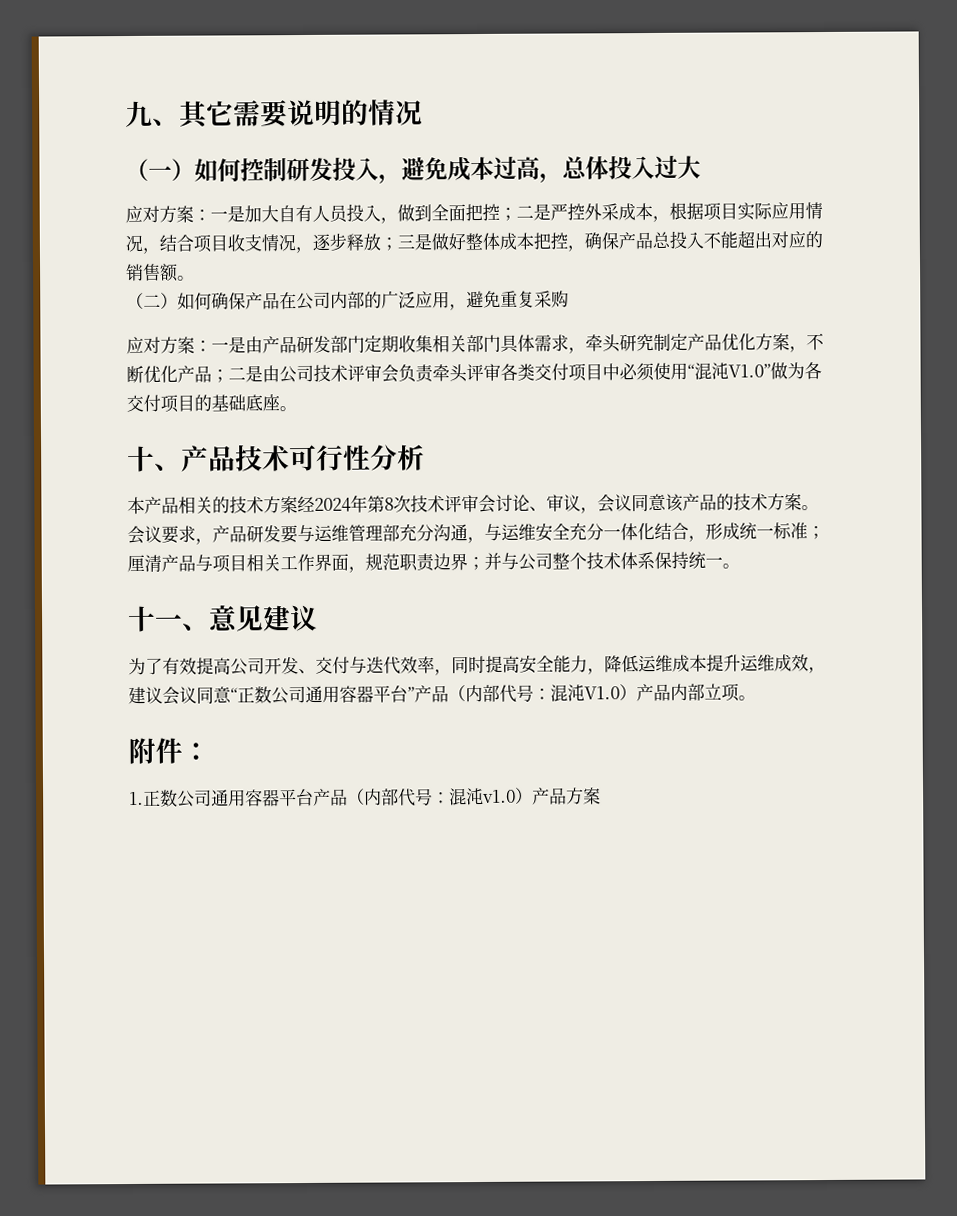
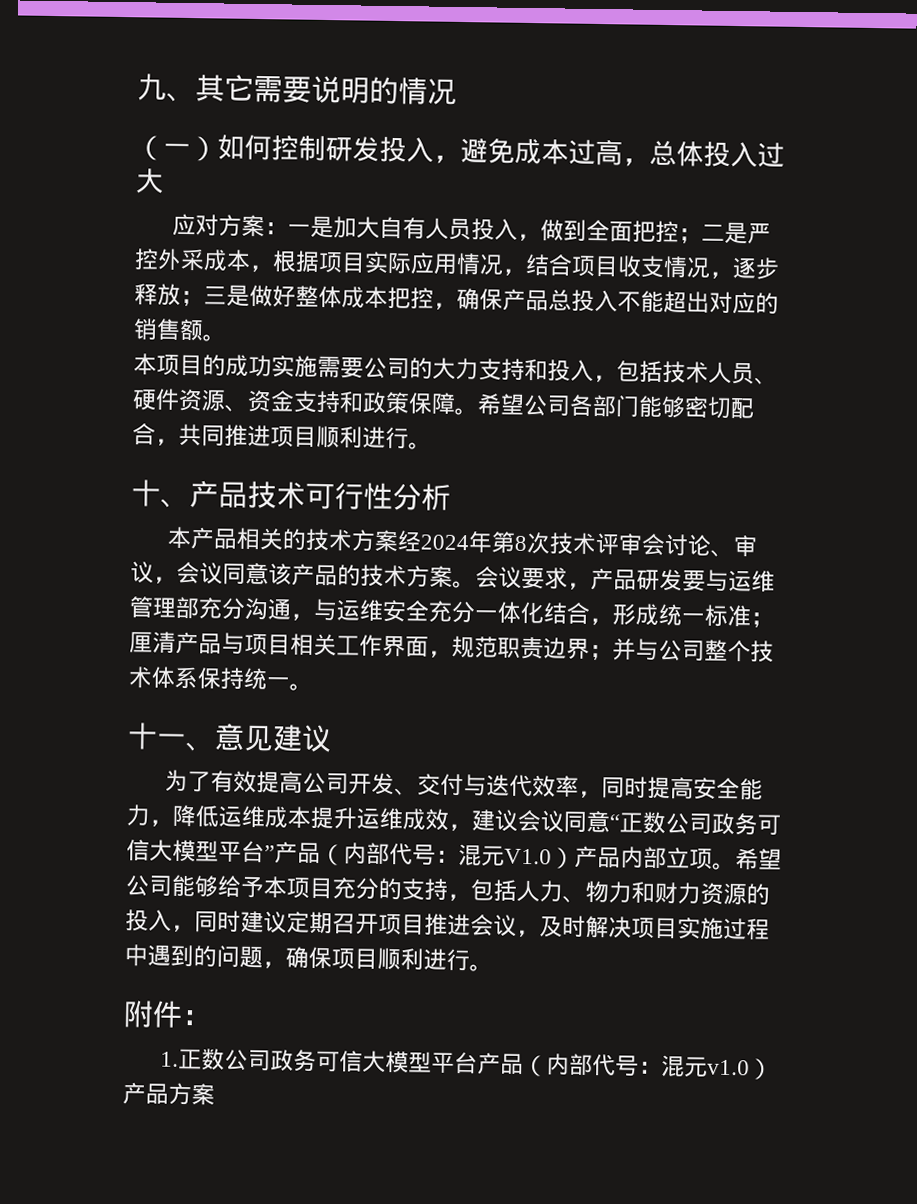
- （二）如何确保产品在公司内部的广泛应用，避免重复采购
- 应对方案：一是由产品研发部门定期收集相关部门具体需求，牵头研究制定产品优化方案，不断优化产品；二是由公司技术评审会负责牵头评审各类交付项目中必须使用“混沌V1.0”做为各交付项目的基础底座。
+ 本项目的成功实施需要公司的大力支持和投入，包括技术人员、硬件资源、资金支持和政策保障。希望公司各部门能够密切配合，共同推进项目顺利进行。
- 为了有效提高公司开发、交付与迭代效率，同时提高安全能力，降低运维成本提升运维成效，建议会议同意“正数公司通用容器平台”产品（内部代号：混沌V1.0）产品内部立项。
+ 为了有效提高公司开发、交付与迭代效率，同时提高安全能力，降低运维成本提升运维成效，建议会议同意“正数公司政务可信大模型平台”产品（内部代号：混元V1.0）产品内部立项。希望公司能够给予本项目充分的支持，包括人力、物力和财力资源的投入，同时建议定期召开项目推进会议，及时解决项目实施过程中遇到的问题，确保项目顺利进行。
- 1.正数公司通用容器平台产品（内部代号：混沌v1.0）产品方案
+ 1.正数公司政务可信大模型平台产品（内部代号：混元v1.0）产品方案

